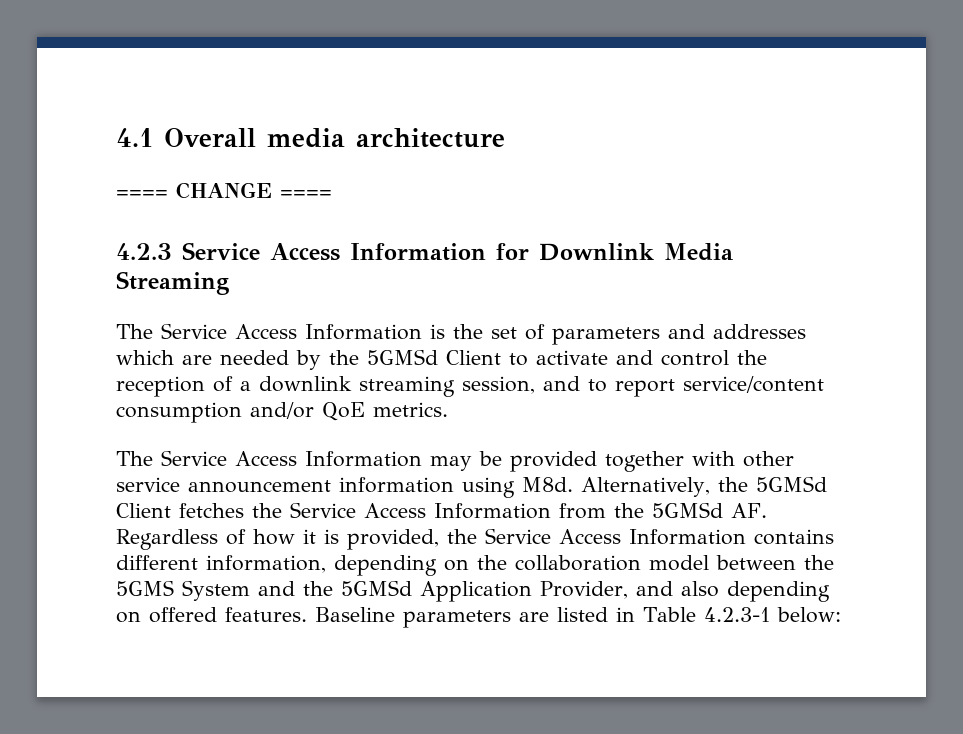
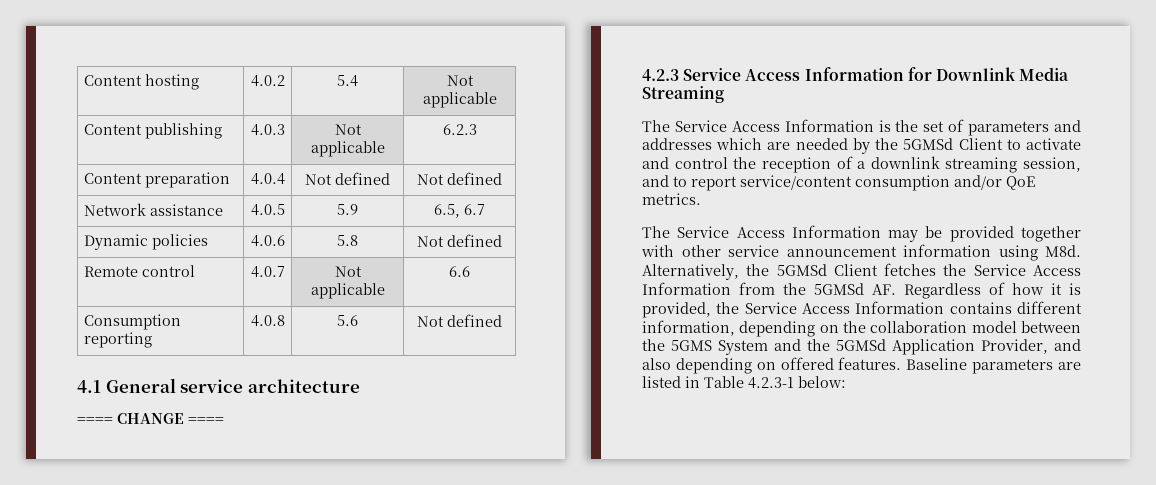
- 4.1 Overall media architecture
+ Content hosting | 4.0.2 | 5.4 | Not applicable
+ Content publishing | 4.0.3 | Not applicable | 6.2.3
+ Content preparation | 4.0.4 | Not defined | Not defined
+ Network assistance | 4.0.5 | 5.9 | 6.5, 6.7
+ Dynamic policies | 4.0.6 | 5.8 | Not defined
+ Remote control | 4.0.7 | Not applicable | 6.6
+ Consumption reporting | 4.0.8 | 5.6 | Not defined
+ 4.1 General service architecture

